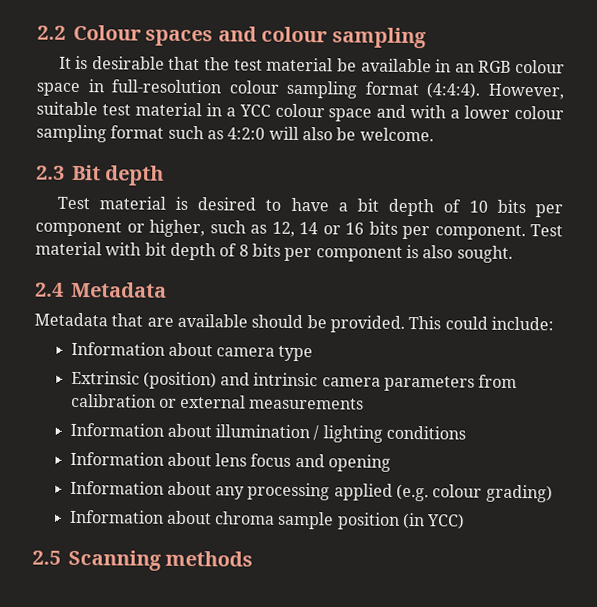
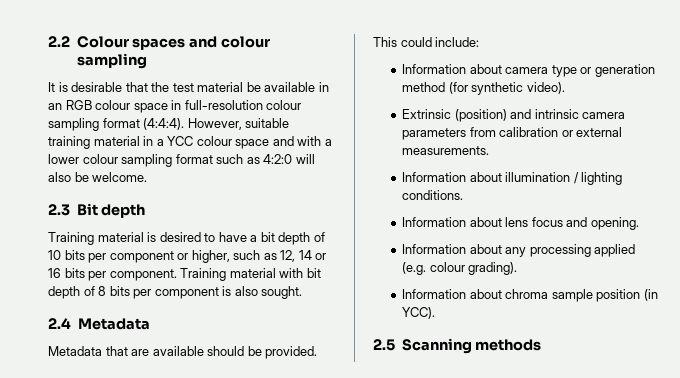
- However, suitable test material in a YCC colour space and with a lower colour sampling format such as 4:2:0 will also be welcome.
+ However, suitable training material in a YCC colour space and with a lower colour sampling format such as 4:2:0 will also be welcome.
- Test material is desired to have a bit depth of 10 bits per component or higher, such as 12, 14 or 16 bits per component.
+ Training material is desired to have a bit depth of 10 bits per component or higher, such as 12, 14 or 16 bits per component.
- Test material with bit depth of 8 bits per component is also sought.
+ Training material with bit depth of 8 bits per component is also sought.
- Information about camera type
+ Information about camera type or generation method (for synthetic video).
- Extrinsic (position) and intrinsic camera parameters from calibration or external measurements
+ Extrinsic (position) and intrinsic camera parameters from calibration or external measurements.
- Information about illumination / lighting conditions
+ Information about illumination / lighting conditions.
- Information about lens focus and opening
+ Information about lens focus and opening.
- Information about any processing applied (e.g. colour grading)
+ Information about any processing applied (e.g. colour grading).
- Information about chroma sample position (in YCC)
+ Information about chroma sample position (in YCC).

